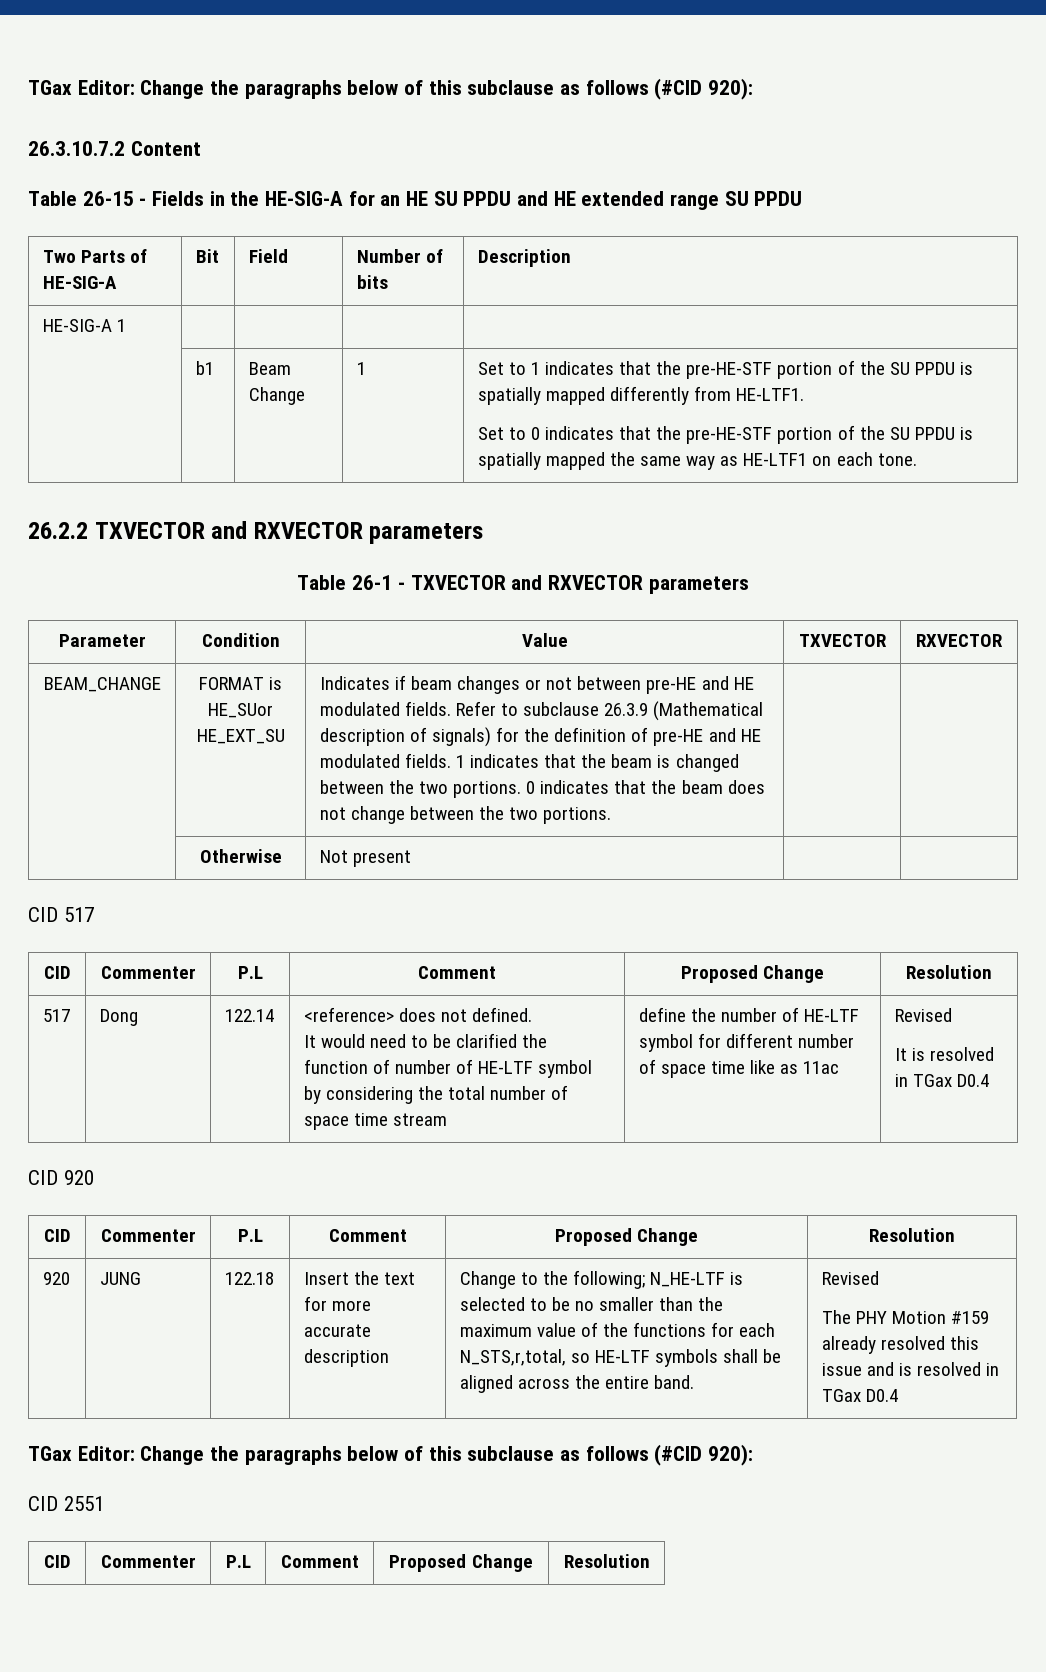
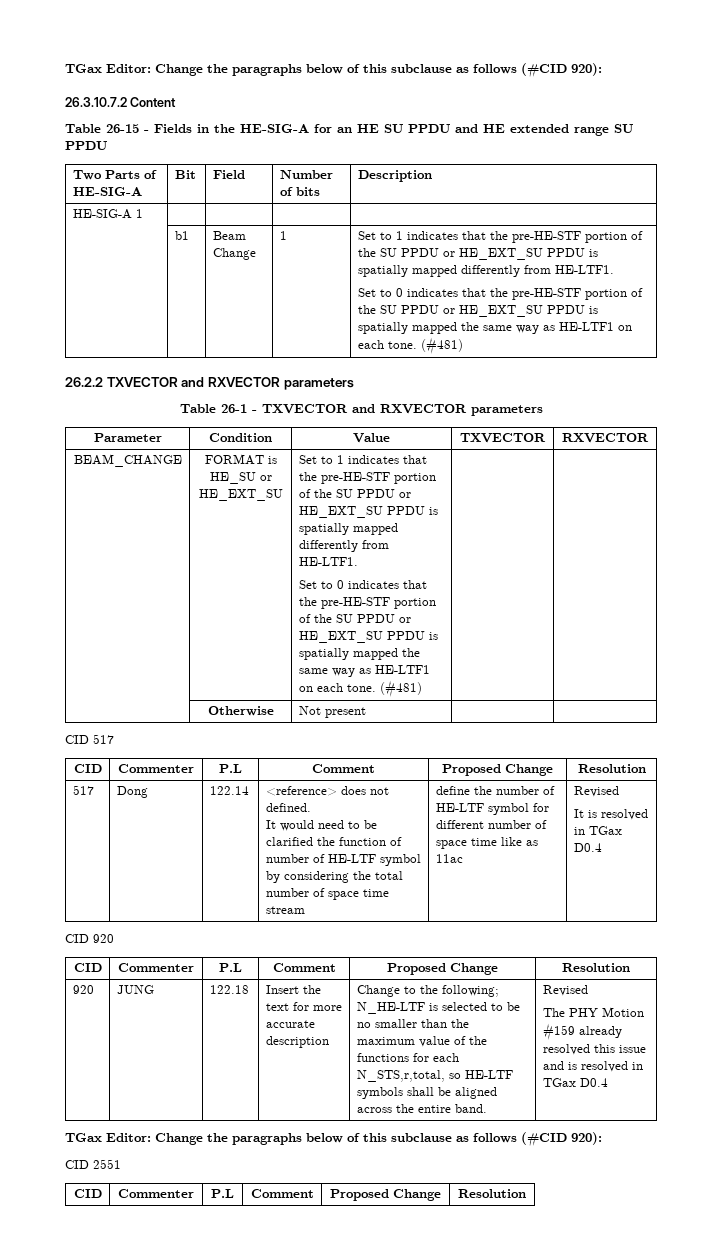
- 1 | Set to 1 indicates that the pre-HE-STF portion of the SU PPDU is spatially mapped differently from HE-LTF1.
- Set to 0 indicates that the pre-HE-STF portion of the SU PPDU is spatially mapped the same way as HE-LTF1 on each tone.
+ 1 | Set to 1 indicates that the pre-HE-STF portion of the SU PPDU or HE_EXT_SU PPDU is spatially mapped differently from HE-LTF1.
+ Set to 0 indicates that the pre-HE-STF portion of the SU PPDU or HE_EXT_SU PPDU is spatially mapped the same way as HE-LTF1 on each tone. (#481)
- FORMAT is HE_SUor HE_EXT_SU | Indicates if beam changes or not between pre-HE and HE modulated fields. Refer to subclause 26.3.9 (Mathematical description of signals) for the definition of pre-HE and HE modulated fields. 1 indicates that the beam is changed between the two portions. 0 indicates that the beam does not change between the two portions.
+ FORMAT is HE_SU or HE_EXT_SU | Set to 1 indicates that the pre-HE-STF portion of the SU PPDU or HE_EXT_SU PPDU is spatially mapped differently from HE-LTF1.
+ Set to 0 indicates that the pre-HE-STF portion of the SU PPDU or HE_EXT_SU PPDU is spatially mapped the same way as HE-LTF1 on each tone. (#481)

